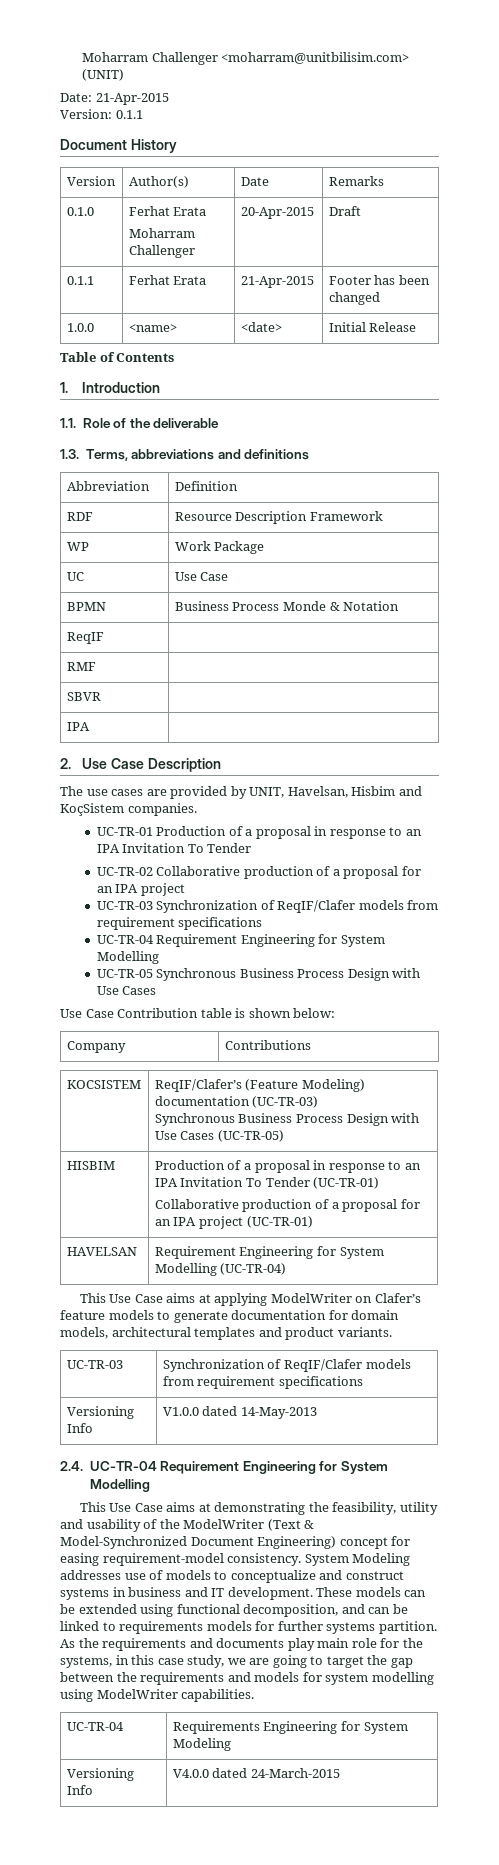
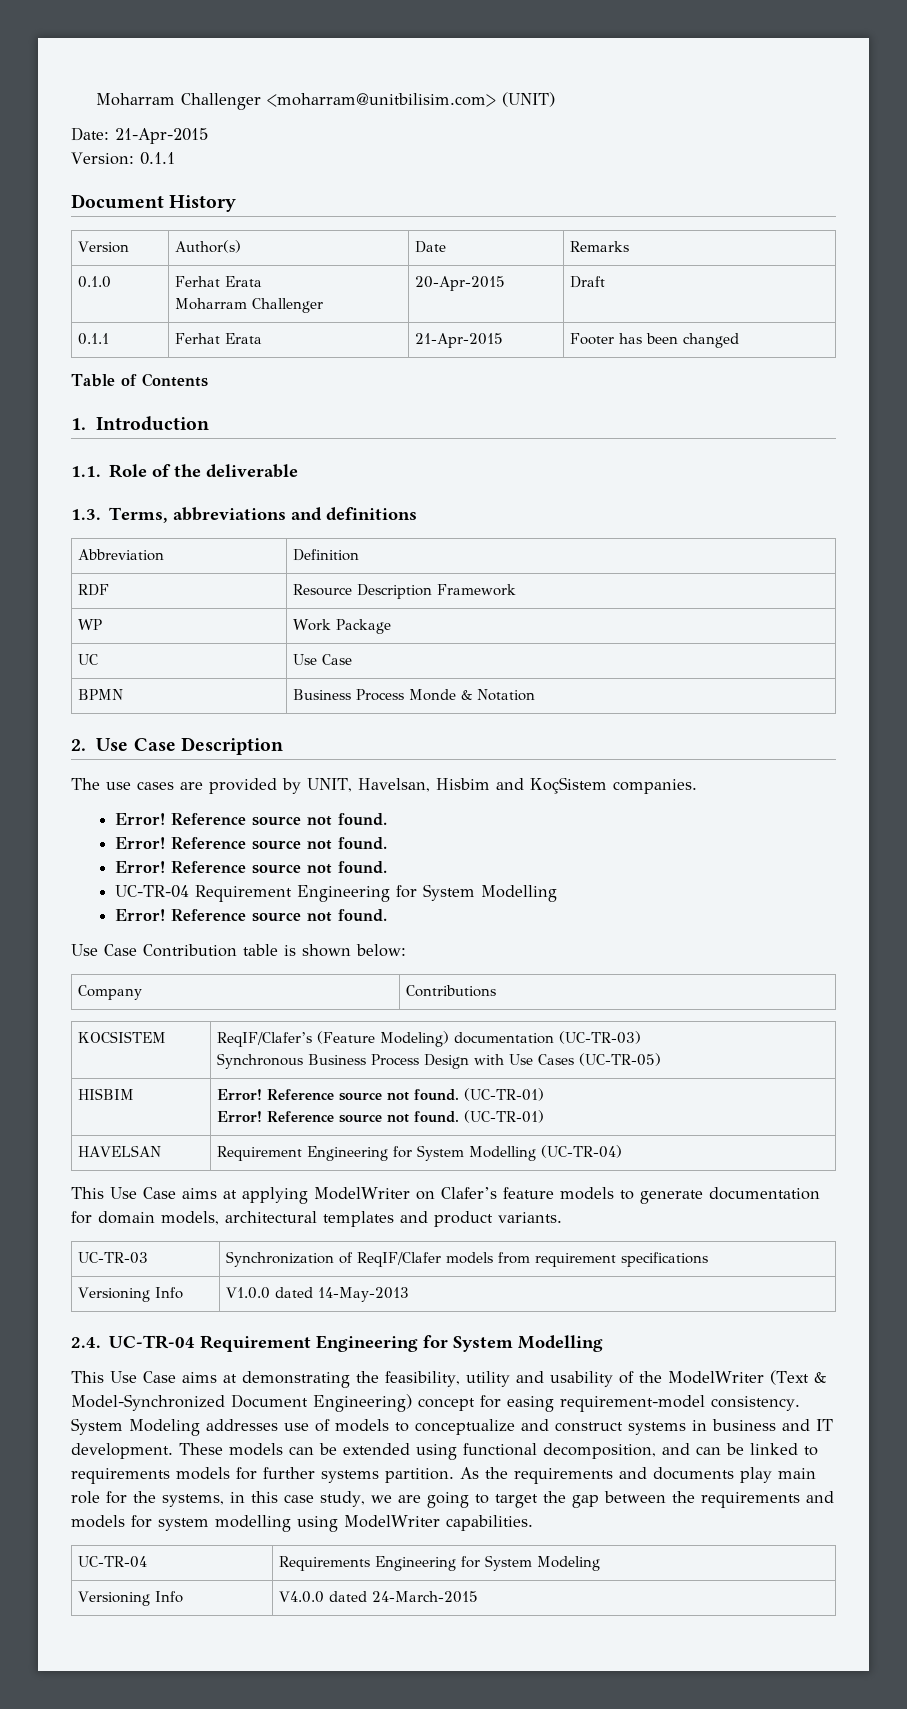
- 1.0.0 | <name> | <date> | Initial Release
- ReqIF |
- RMF |
- SBVR |
- IPA |
  The use cases are provided by UNIT, Havelsan, Hisbim and KoçSistem companies.
- UC-TR-01 Production of a proposal in response to an IPA Invitation To Tender
- UC-TR-02 Collaborative production of a proposal for an IPA project
- UC-TR-03 Synchronization of ReqIF/Clafer models from requirement specifications
+ Error! Reference source not found.
+ Error! Reference source not found.
+ Error! Reference source not found.
  UC-TR-04 Requirement Engineering for System Modelling
- UC-TR-05 Synchronous Business Process Design with Use Cases
+ Error! Reference source not found.
- HISBIM | Production of a proposal in response to an IPA Invitation To Tender (UC-TR-01)
- Collaborative production of a proposal for an IPA project (UC-TR-01)
+ HISBIM | Error! Reference source not found. (UC-TR-01)
+ Error! Reference source not found. (UC-TR-01)

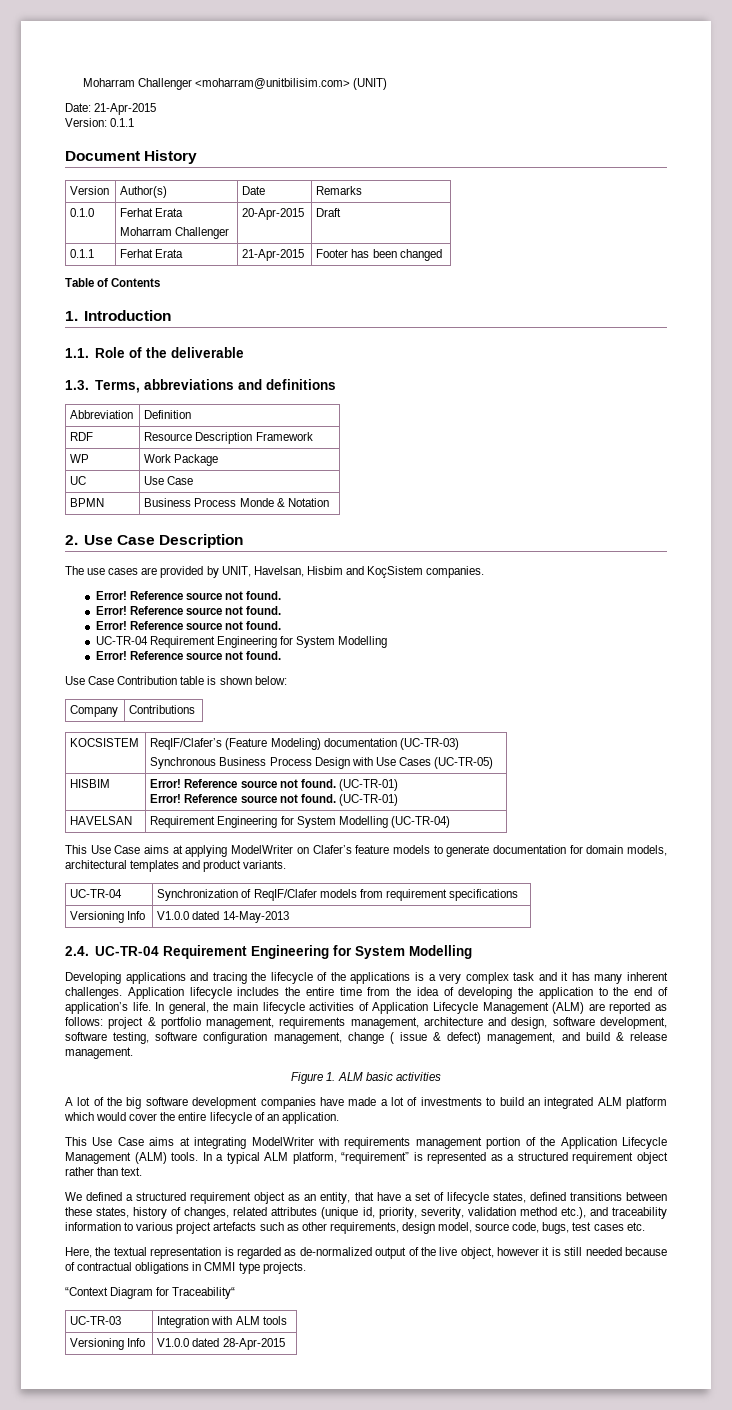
- UC-TR-03 | Synchronization of ReqIF/Clafer models from requirement specifications
+ UC-TR-04 | Synchronization of ReqIF/Clafer models from requirement specifications
- This Use Case aims at demonstrating the feasibility, utility and usability of the ModelWriter (Text & Model-Synchronized Document Engineering) concept for easing requirement-model consistency. System Modeling addresses use of models to conceptualize and construct systems in business and IT development. These models can be extended using functional decomposition, and can be linked to requirements models for further systems partition. As the requirements and documents play main role for the systems, in this case study, we are going to target the gap between the requirements and models for system modelling using ModelWriter capabilities.
- UC-TR-04 | Requirements Engineering for System Modeling
- Versioning Info | V4.0.0 dated 24-March-2015
+ Developing applications and tracing the lifecycle of the applications is a very complex task and it has many inherent challenges. Application lifecycle includes the entire time from the idea of developing the application to the end of application’s life. In general, the main lifecycle activities of Application Lifecycle Management (ALM) are reported as follows: project & portfolio management, requirements management, architecture and design, software development, software testing, software configuration management, change ( issue & defect) management, and build & release management.
+ Figure 1. ALM basic activities
+ A lot of the big software development companies have made a lot of investments to build an integrated ALM platform which would cover the entire lifecycle of an application.
+ This Use Case aims at integrating ModelWriter with requirements management portion of the Application Lifecycle Management (ALM) tools. In a typical ALM platform, “requirement” is represented as a structured requirement object rather than text.
+ We defined a structured requirement object as an entity, that have a set of lifecycle states, defined transitions between these states, history of changes, related attributes (unique id, priority, severity, validation method etc.), and traceability information to various project artefacts such as other requirements, design model, source code, bugs, test cases etc.
+ Here, the textual representation is regarded as de-normalized output of the live object, however it is still needed because of contractual obligations in CMMI type projects.
+ “Context Diagram for Traceability“
+ UC-TR-03 | Integration with ALM tools
+ Versioning Info | V1.0.0 dated 28-Apr-2015

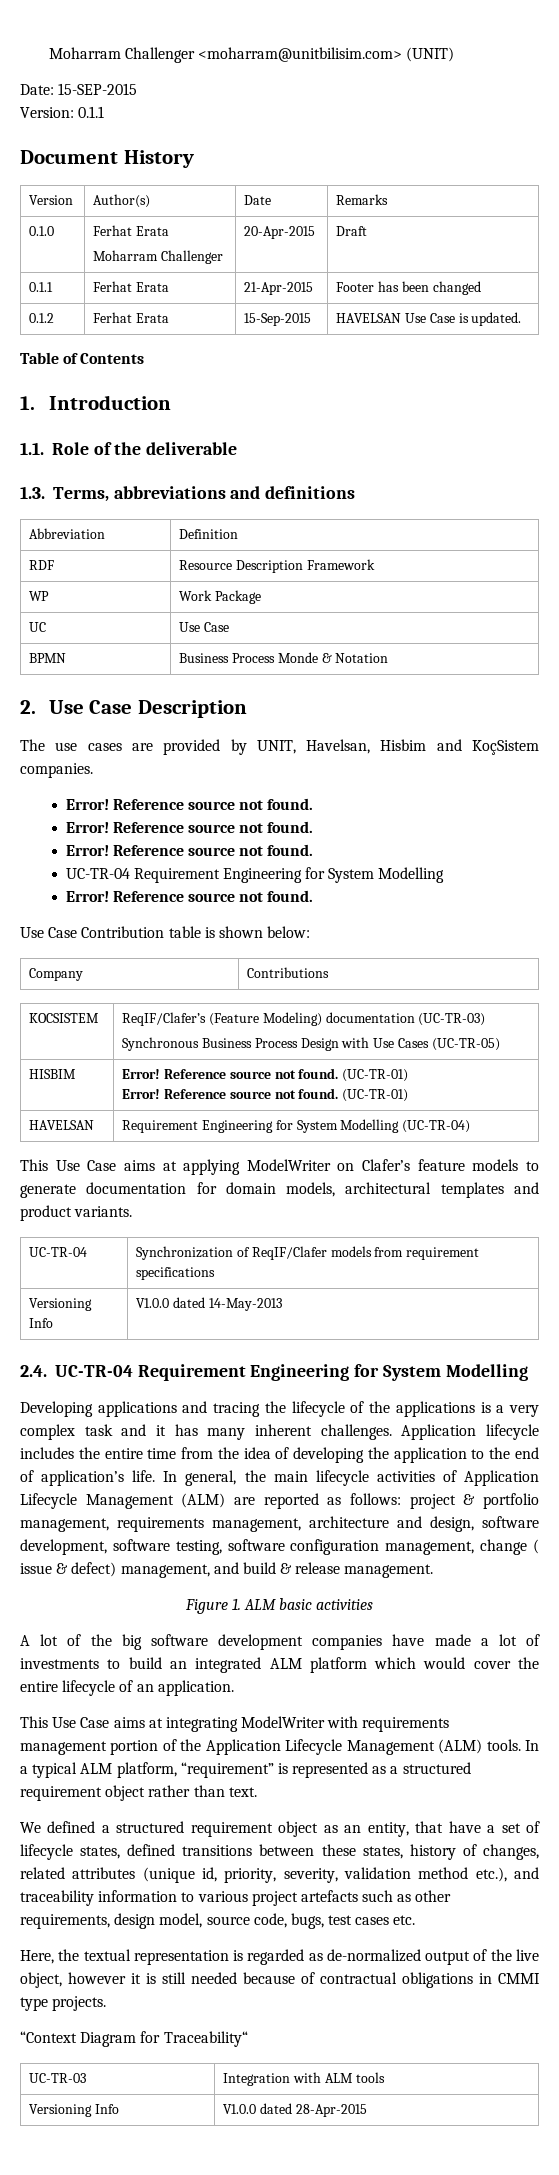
- Date: 21-Apr-2015
+ Date: 15-SEP-2015
+ 0.1.2 | Ferhat Erata | 15-Sep-2015 | HAVELSAN Use Case is updated.

